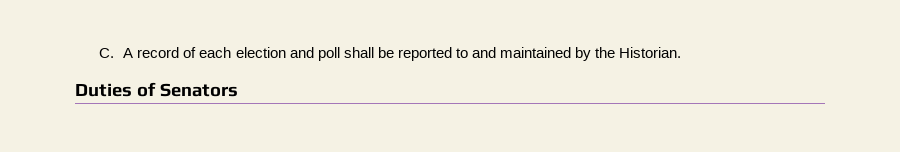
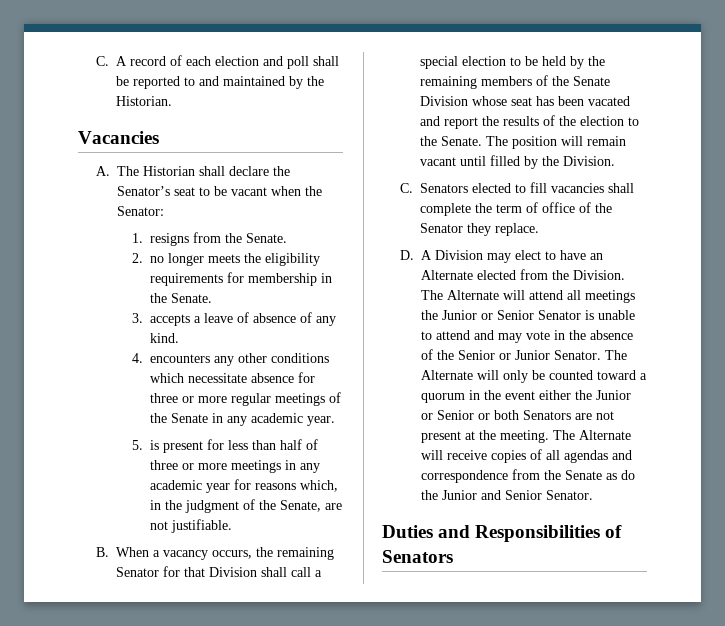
+ Vacancies
+ A. The Historian shall declare the Senator’s seat to be vacant when the Senator:
+ 1. resigns from the Senate.
+ 2. no longer meets the eligibility requirements for membership in the Senate.
+ 3. accepts a leave of absence of any kind.
+ 4. encounters any other conditions which necessitate absence for three or more regular meetings of the Senate in any academic year.
+ 5. is present for less than half of three or more meetings in any academic year for reasons which, in the judgment of the Senate, are not justifiable.
+ B. When a vacancy occurs, the remaining Senator for that Division shall call a special election to be held by the remaining members of the Senate Division whose seat has been vacated and report the results of the election to the Senate. The position will remain vacant until filled by the Division.
+ C. Senators elected to fill vacancies shall complete the term of office of the Senator they replace.
+ D. A Division may elect to have an Alternate elected from the Division. The Alternate will attend all meetings the Junior or Senior Senator is unable to attend and may vote in the absence of the Senior or Junior Senator. The Alternate will only be counted toward a quorum in the event either the Junior or Senior or both Senators are not present at the meeting. The Alternate will receive copies of all agendas and correspondence from the Senate as do the Junior and Senior Senator.
- Duties of Senators
+ Duties and Responsibilities of Senators

